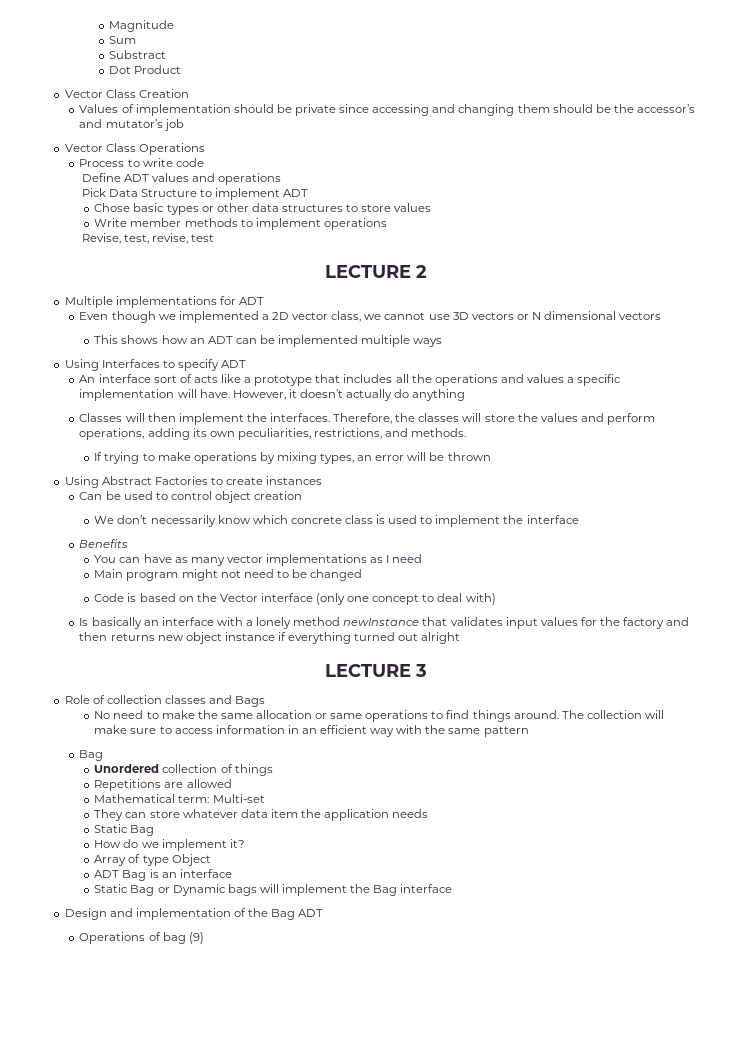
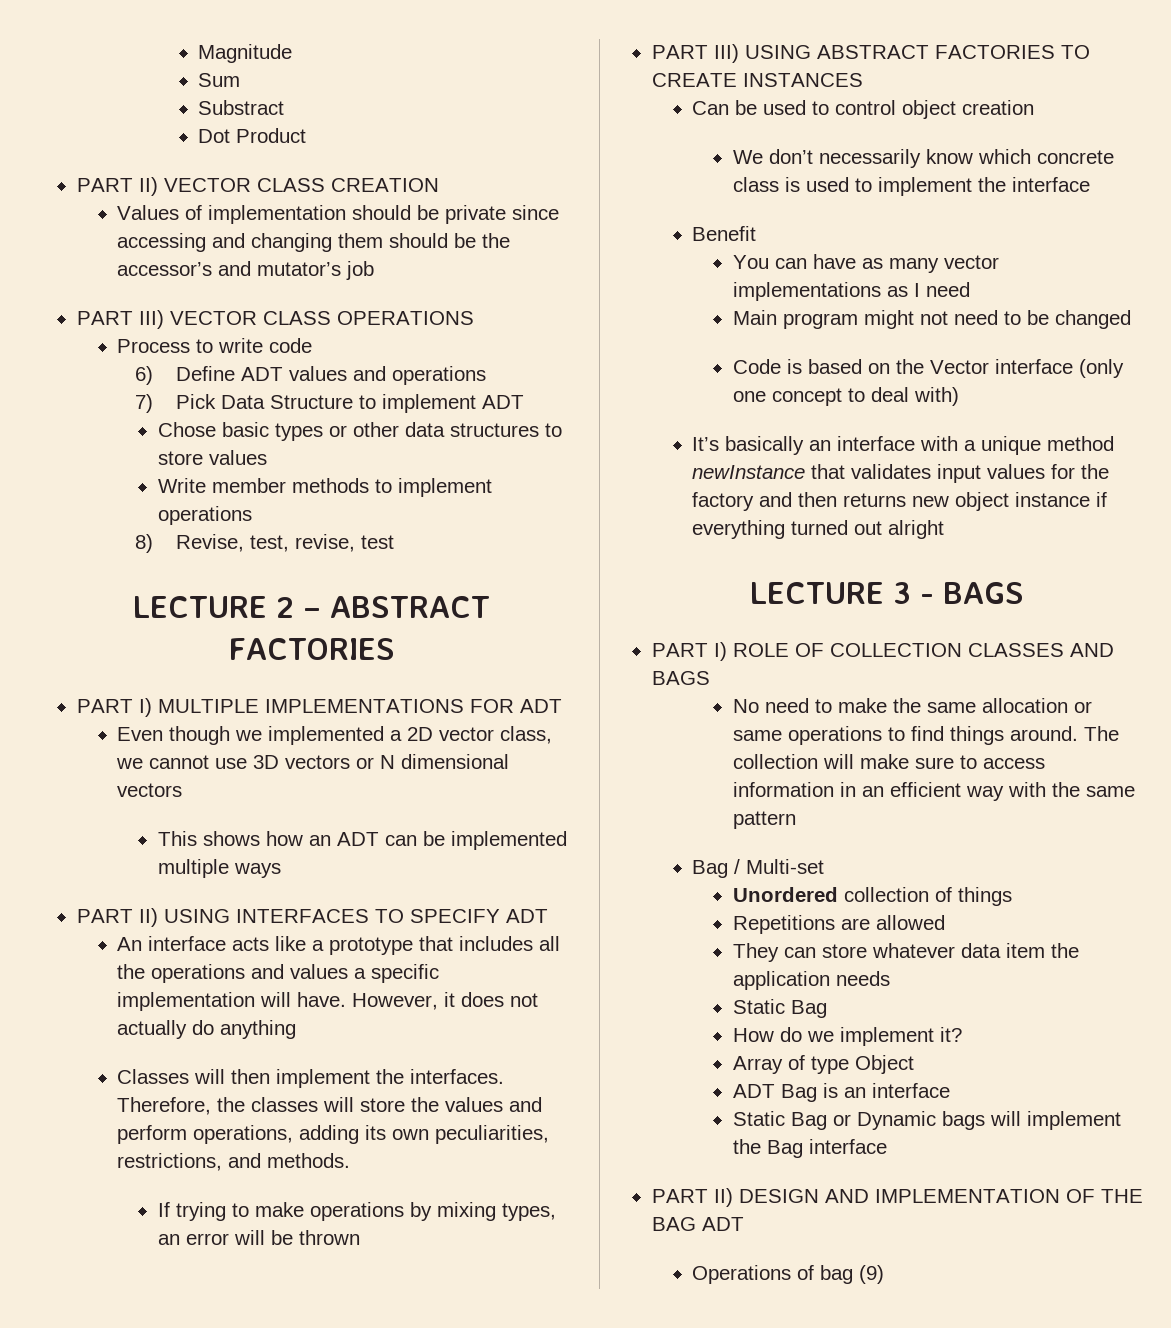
- Vector Class Creation
+ PART II) VECTOR CLASS CREATION
- Vector Class Operations
+ PART III) VECTOR CLASS OPERATIONS
- Define ADT values and operations
+ 6) Define ADT values and operations
- Pick Data Structure to implement ADT
+ 7) Pick Data Structure to implement ADT
- Revise, test, revise, test
+ 8) Revise, test, revise, test
- LECTURE 2
- Multiple implementations for ADT
+ LECTURE 2 – ABSTRACT FACTORIES
+ PART I) MULTIPLE IMPLEMENTATIONS FOR ADT
- Using Interfaces to specify ADT
+ PART II) USING INTERFACES TO SPECIFY ADT
- An interface sort of acts like a prototype that includes all the operations and values a specific implementation will have.
+ An interface acts like a prototype that includes all the operations and values a specific implementation will have.
- However, it doesn’t actually do anything
+ However, it does not actually do anything
- Using Abstract Factories to create instances
+ PART III) USING ABSTRACT FACTORIES TO CREATE INSTANCES
- Benefits
+ Benefit
- Is basically an interface with a lonely method newInstance that validates input values for the factory and then returns new object instance if everything turned out alright
+ It’s basically an interface with a unique method newInstance that validates input values for the factory and then returns new object instance if everything turned out alright
- LECTURE 3
- Role of collection classes and Bags
+ LECTURE 3 - BAGS
+ PART I) ROLE OF COLLECTION CLASSES AND BAGS
  The collection will make sure to access information in an efficient way with the same pattern
- Bag
+ Bag / Multi-set
- Mathematical term: Multi-set
- Design and implementation of the Bag ADT
+ PART II) DESIGN AND IMPLEMENTATION OF THE BAG ADT

